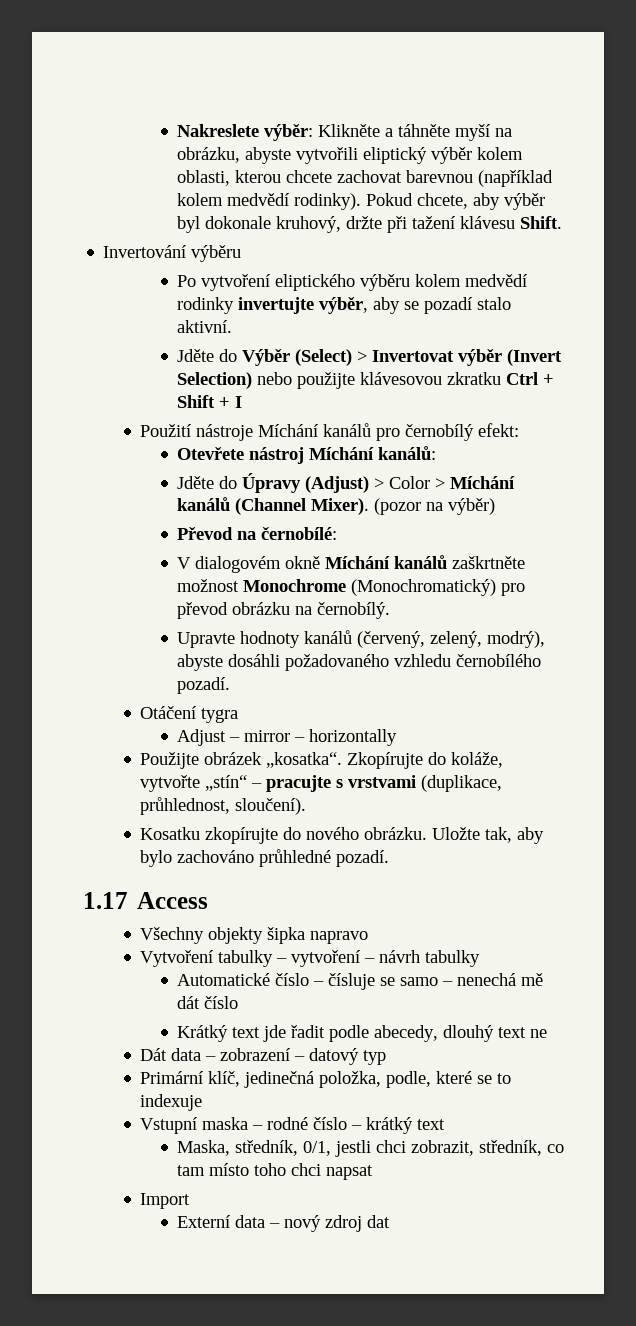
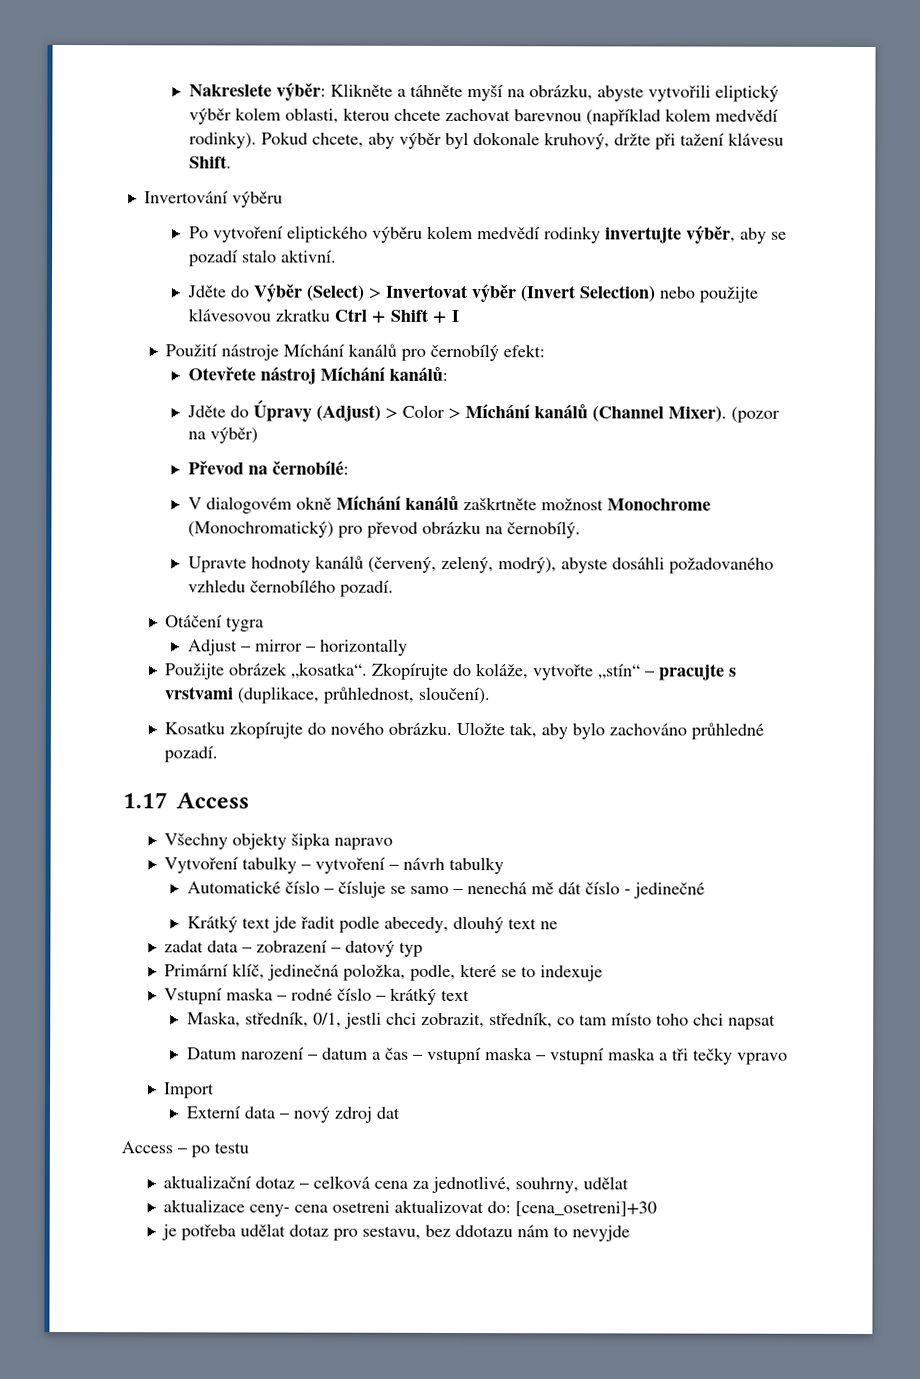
- Automatické číslo – čísluje se samo – nenechá mě dát číslo
+ Automatické číslo – čísluje se samo – nenechá mě dát číslo - jedinečné
- Dát data – zobrazení – datový typ
+ zadat data – zobrazení – datový typ
+ Datum narození – datum a čas – vstupní maska – vstupní maska a tři tečky vpravo
+ Access – po testu
+ aktualizační dotaz – celková cena za jednotlivé, souhrny, udělat
+ aktualizace ceny- cena osetreni aktualizovat do: [cena_osetreni]+30
+ je potřeba udělat dotaz pro sestavu, bez ddotazu nám to nevyjde

